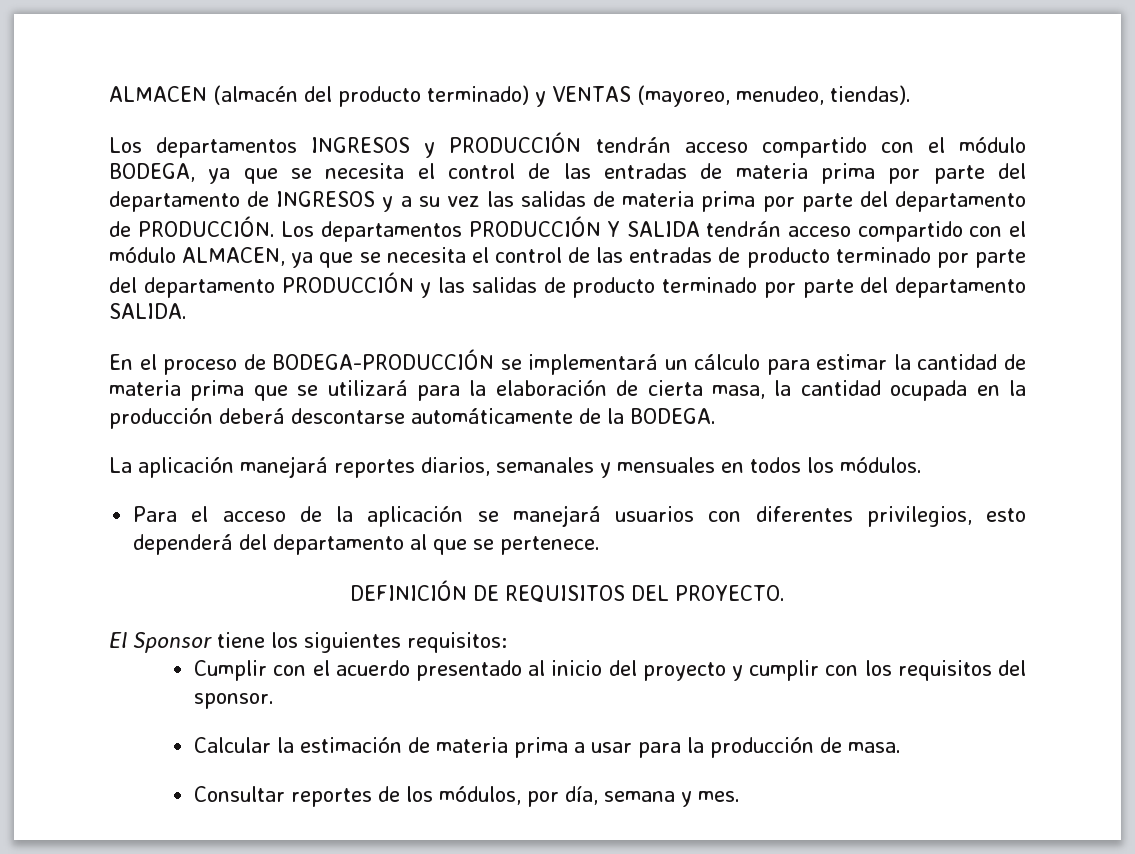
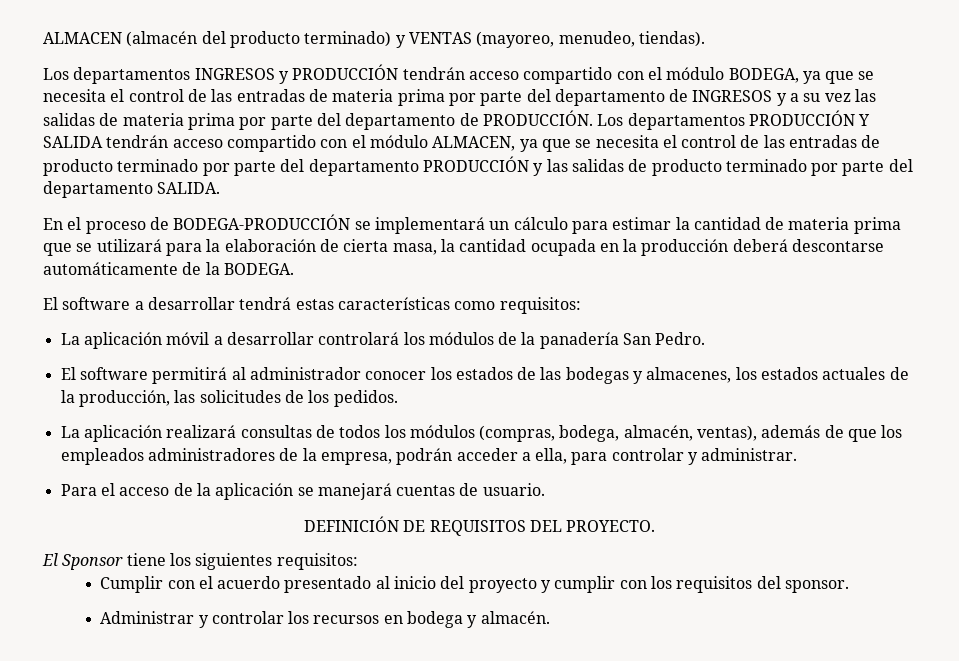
- La aplicación manejará reportes diarios, semanales y mensuales en todos los módulos.
+ El software a desarrollar tendrá estas características como requisitos:
+ La aplicación móvil a desarrollar controlará los módulos de la panadería San Pedro.
+ El software permitirá al administrador conocer los estados de las bodegas y almacenes, los estados actuales de la producción, las solicitudes de los pedidos.
+ La aplicación realizará consultas de todos los módulos (compras, bodega, almacén, ventas), además de que los empleados administradores de la empresa, podrán acceder a ella, para controlar y administrar.
- Para el acceso de la aplicación se manejará usuarios con diferentes privilegios, esto dependerá del departamento al que se pertenece.
+ Para el acceso de la aplicación se manejará cuentas de usuario.
- Calcular la estimación de materia prima a usar para la producción de masa.
- Consultar reportes de los módulos, por día, semana y mes.
+ Administrar y controlar los recursos en bodega y almacén.

